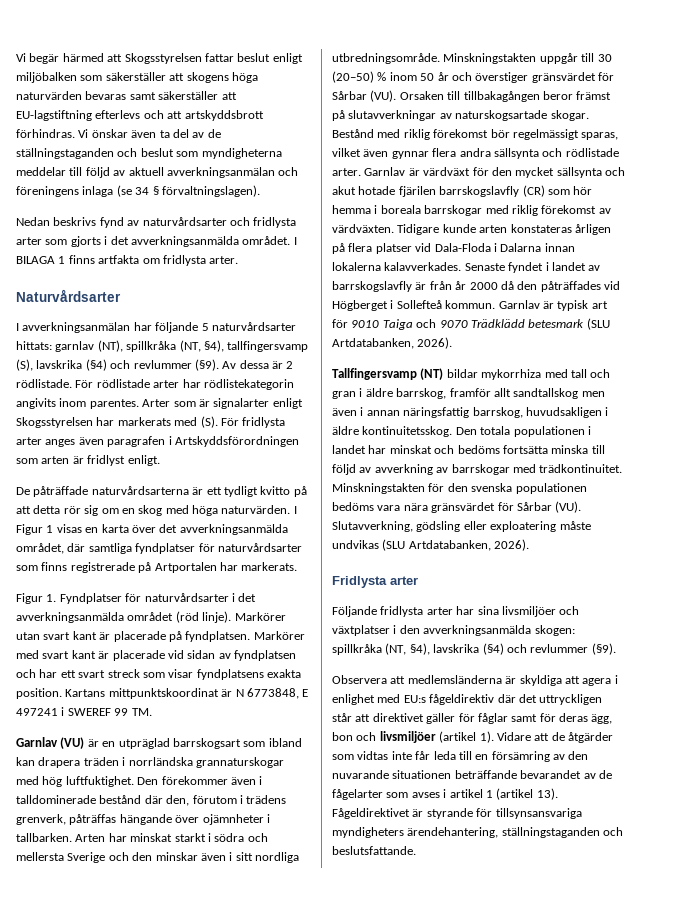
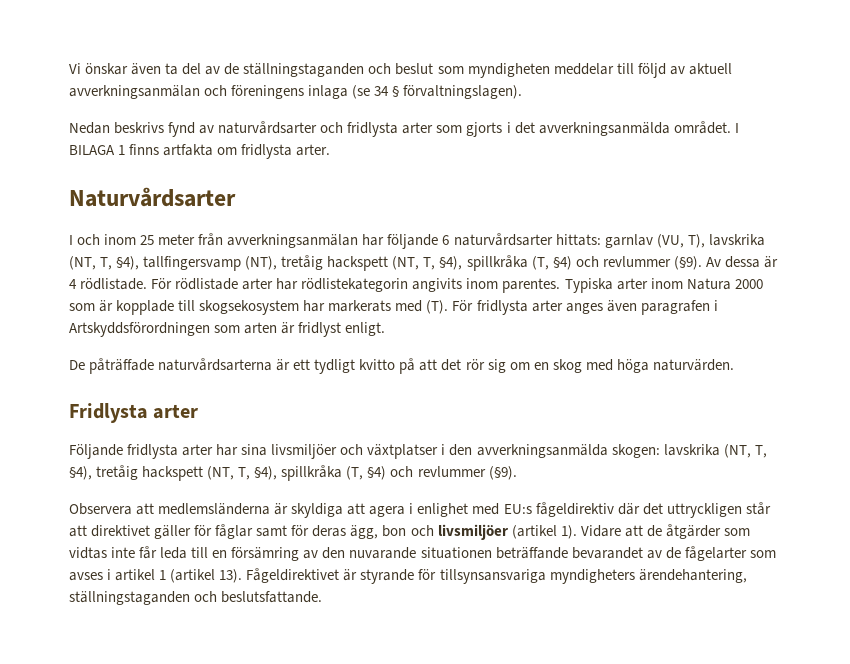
- Vi begär härmed att Skogsstyrelsen fattar beslut enligt miljöbalken som säkerställer att skogens höga naturvärden bevaras samt säkerställer att EU-lagstiftning efterlevs och att artskyddsbrott förhindras. Vi önskar även ta del av de ställningstaganden och beslut som myndigheterna meddelar till följd av aktuell avverkningsanmälan och föreningens inlaga (se 34 § förvaltningslagen).
+ Vi önskar även ta del av de ställningstaganden och beslut som myndigheten meddelar till följd av aktuell avverkningsanmälan och föreningens inlaga (se 34 § förvaltningslagen).
- I avverkningsanmälan har följande 5 naturvårdsarter hittats: garnlav (NT), spillkråka (NT, §4), tallfingersvamp (S), lavskrika (§4) och revlummer (§9).
+ I och inom 25 meter från avverkningsanmälan har följande 6 naturvårdsarter hittats: garnlav (VU, T), lavskrika (NT, T, §4), tallfingersvamp (NT), tretåig hackspett (NT, T, §4), spillkråka (T, §4) och revlummer (§9).
- Av dessa är 2 rödlistade.
+ Av dessa är 4 rödlistade.
- Arter som är signalarter enligt Skogsstyrelsen har markerats med (S). För fridlysta arter anges även paragrafen i Artskyddsförordningen som arten är fridlyst enligt.
+ Typiska arter inom Natura 2000 som är kopplade till skogsekosystem har markerats med (T). För fridlysta arter anges även paragrafen i Artskyddsförordningen som arten är fridlyst enligt.
- De påträffade naturvårdsarterna är ett tydligt kvitto på att detta rör sig om en skog med höga naturvärden. I Figur 1 visas en karta över det avverkningsanmälda området, där samtliga fyndplatser för naturvårdsarter som finns registrerade på Artportalen har markerats.
- Figur 1. Fyndplatser för naturvårdsarter i det avverkningsanmälda området (röd linje). Markörer utan svart kant är placerade på fyndplatsen. Markörer med svart kant är placerade vid sidan av fyndplatsen och har ett svart streck som visar fyndplatsens exakta position. Kartans mittpunktskoordinat är N 6773848, E 497241 i SWEREF 99 TM.
- Garnlav (VU) är en utpräglad barrskogsart som ibland kan drapera träden i norrländska grannaturskogar med hög luftfuktighet. Den förekommer även i talldominerade bestånd där den, förutom i trädens grenverk, påträffas hängande över ojämnheter i tallbarken. Arten har minskat starkt i södra och mellersta Sverige och den minskar även i sitt nordliga utbredningsområde. Minskningstakten uppgår till 30 (20–50) % inom 50 år och överstiger gränsvärdet för Sårbar (VU). Orsaken till tillbakagången beror främst på slutavverkningar av naturskogsartade skogar. Bestånd med riklig förekomst bör regelmässigt sparas, vilket även gynnar flera andra sällsynta och rödlistade arter. Garnlav är värdväxt för den mycket sällsynta och akut hotade fjärilen barrskogslavfly (CR) som hör hemma i boreala barrskogar med riklig förekomst av värdväxten. Tidigare kunde arten konstateras årligen på flera platser vid Dala-Floda i Dalarna innan lokalerna kalavverkades. Senaste fyndet i landet av barrskogslavfly är från år 2000 då den påträffades vid Högberget i Sollefteå kommun. Garnlav är typisk art för 9010 Taiga och 9070 Trädklädd betesmark (SLU Artdatabanken, 2026).
- Tallfingersvamp (NT) bildar mykorrhiza med tall och gran i äldre barrskog, framför allt sandtallskog men även i annan näringsfattig barrskog, huvudsakligen i äldre kontinuitetsskog. Den totala populationen i landet har minskat och bedöms fortsätta minska till följd av avverkning av barrskogar med trädkontinuitet. Minskningstakten för den svenska populationen bedöms vara nära gränsvärdet för Sårbar (VU). Slutavverkning, gödsling eller exploatering måste undvikas (SLU Artdatabanken, 2026).
+ De påträffade naturvårdsarterna är ett tydligt kvitto på att det rör sig om en skog med höga naturvärden.
- Följande fridlysta arter har sina livsmiljöer och växtplatser i den avverkningsanmälda skogen: spillkråka (NT, §4), lavskrika (§4) och revlummer (§9).
+ Följande fridlysta arter har sina livsmiljöer och växtplatser i den avverkningsanmälda skogen: lavskrika (NT, T, §4), tretåig hackspett (NT, T, §4), spillkråka (T, §4) och revlummer (§9).

